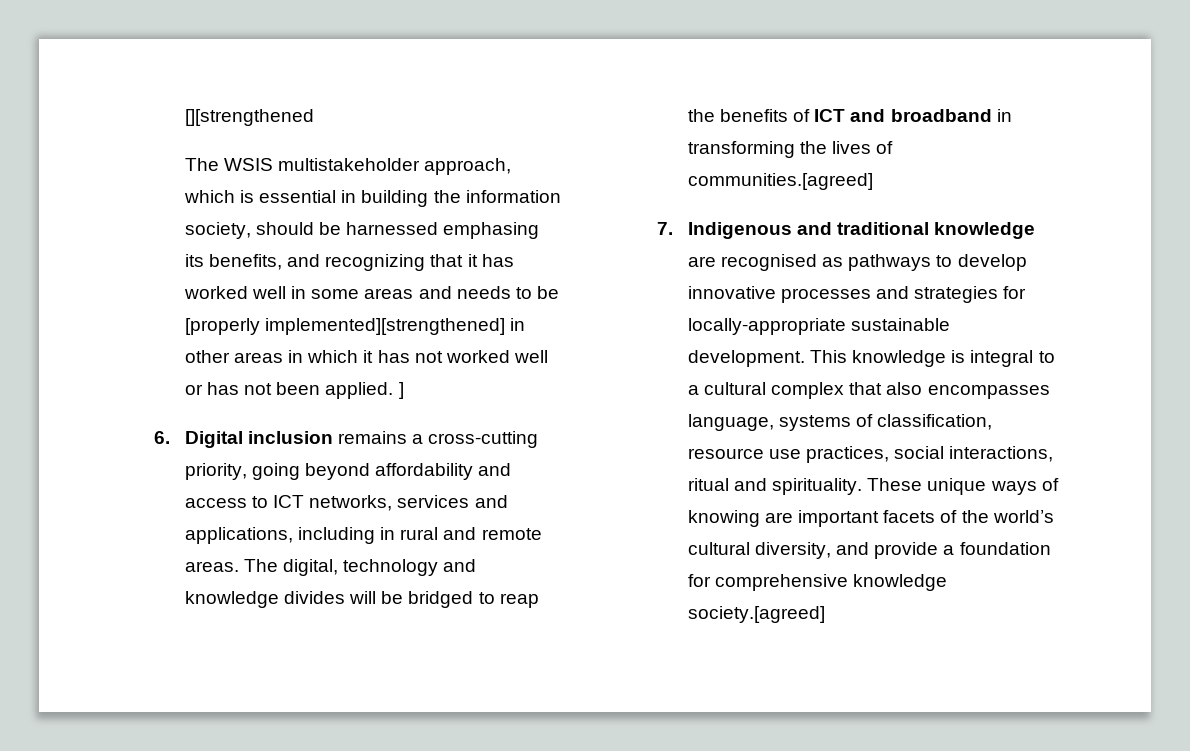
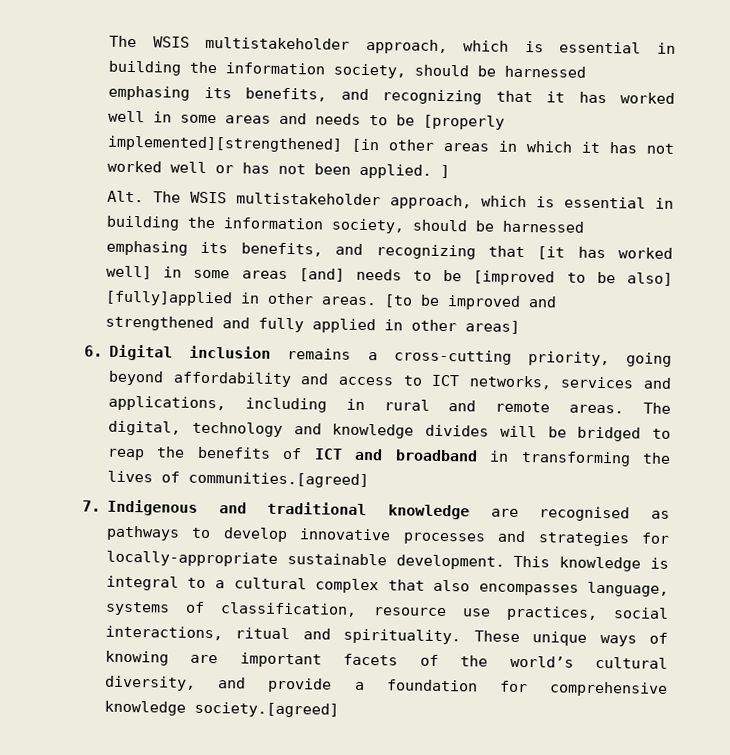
- [][strengthened
- The WSIS multistakeholder approach, which is essential in building the information society, should be harnessed emphasing its benefits, and recognizing that it has worked well in some areas and needs to be [properly implemented][strengthened] in other areas in which it has not worked well or has not been applied. ]
+ The WSIS multistakeholder approach, which is essential in building the information society, should be harnessed emphasing its benefits, and recognizing that it has worked well in some areas and needs to be [properly implemented][strengthened] [in other areas in which it has not worked well or has not been applied. ]
+ Alt. The WSIS multistakeholder approach, which is essential in building the information society, should be harnessed emphasing its benefits, and recognizing that [it has worked well] in some areas [and] needs to be [improved to be also] [fully]applied in other areas. [to be improved and strengthened and fully applied in other areas]

